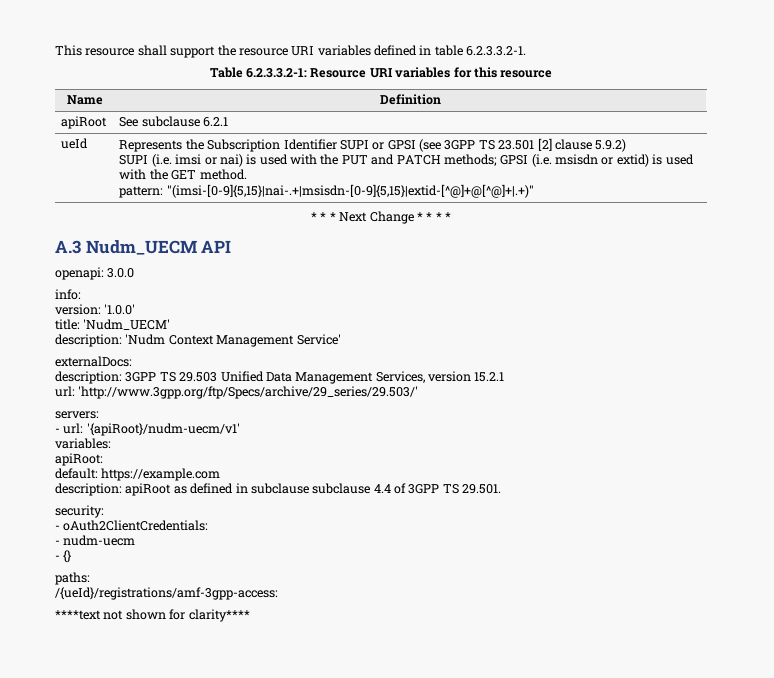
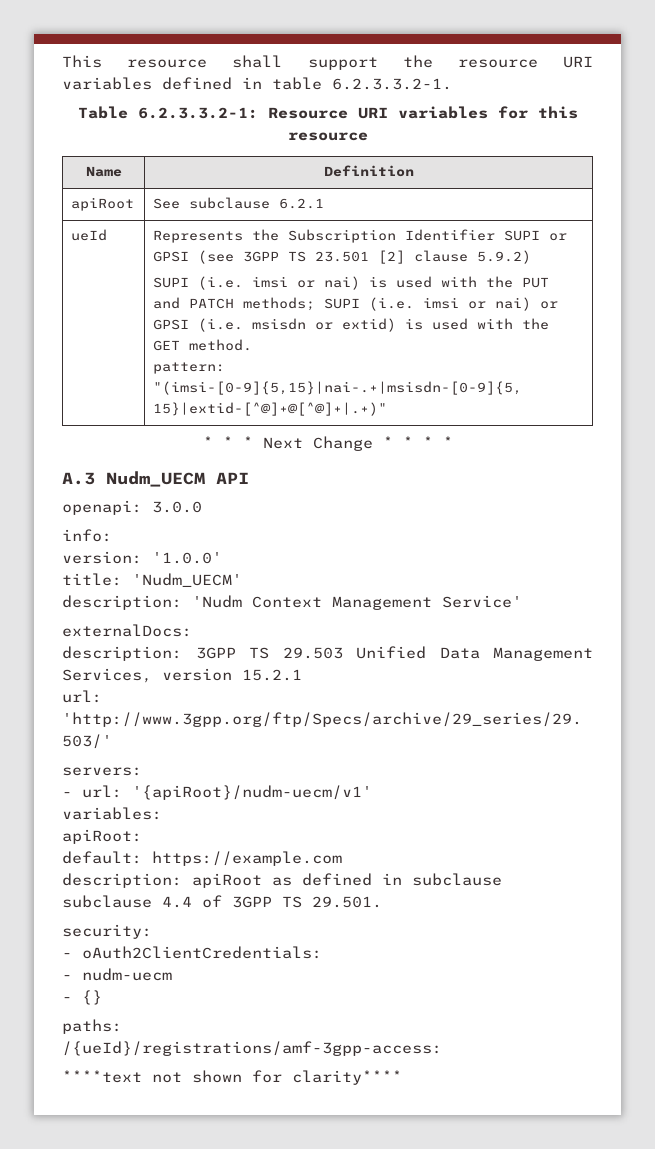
- SUPI (i.e. imsi or nai) is used with the PUT and PATCH methods; GPSI (i.e. msisdn or extid) is used with the GET method.
+ SUPI (i.e. imsi or nai) is used with the PUT and PATCH methods; SUPI (i.e. imsi or nai) or GPSI (i.e. msisdn or extid) is used with the GET method.

